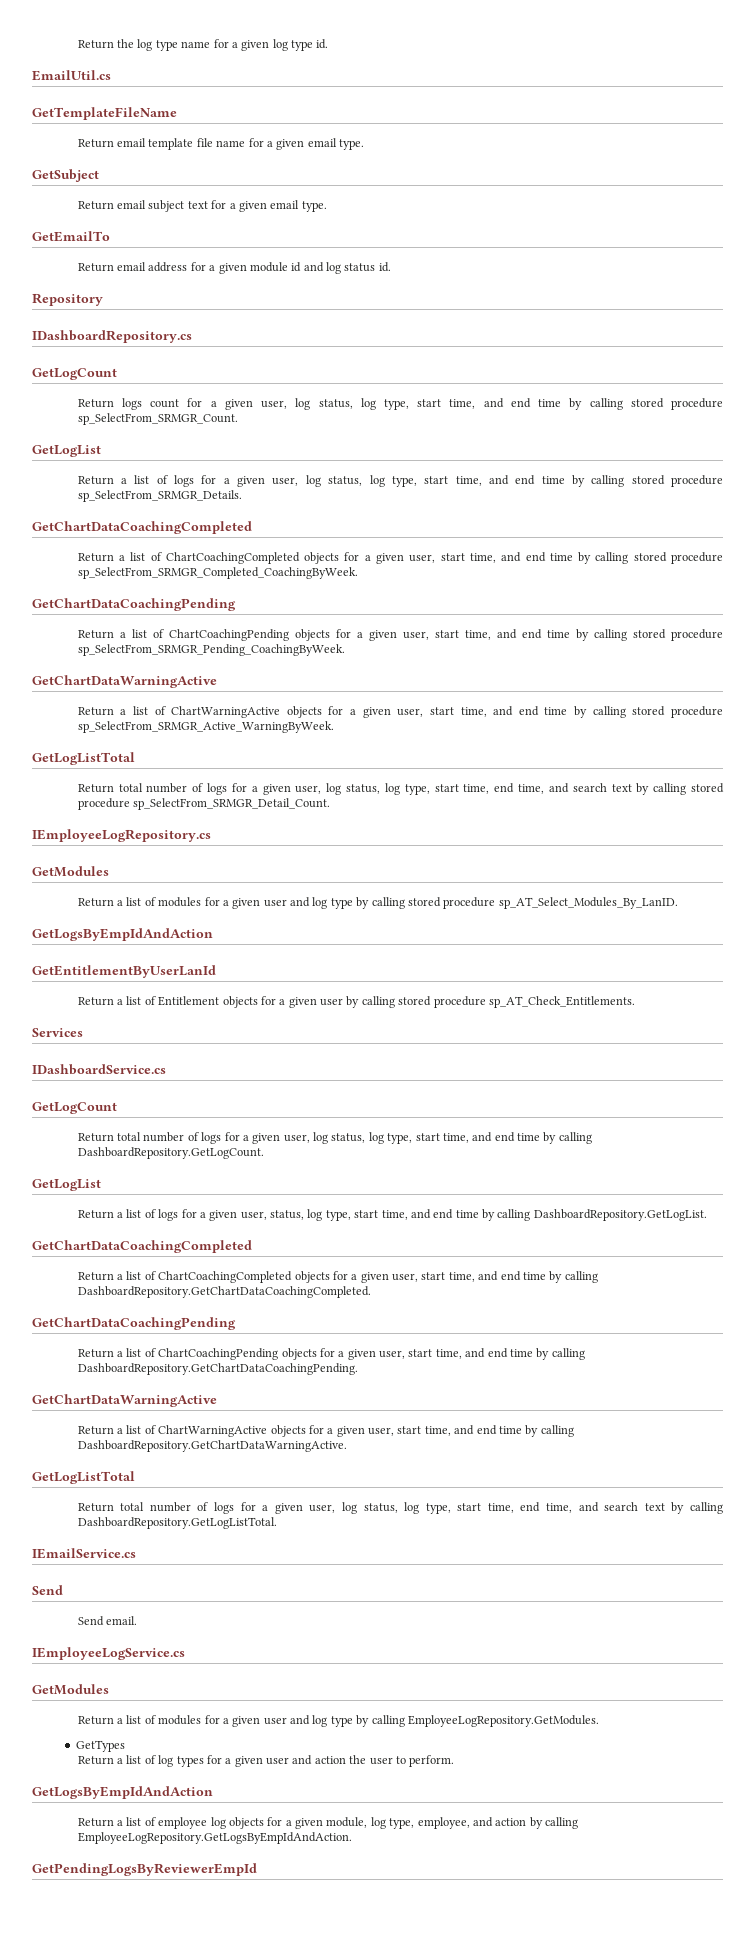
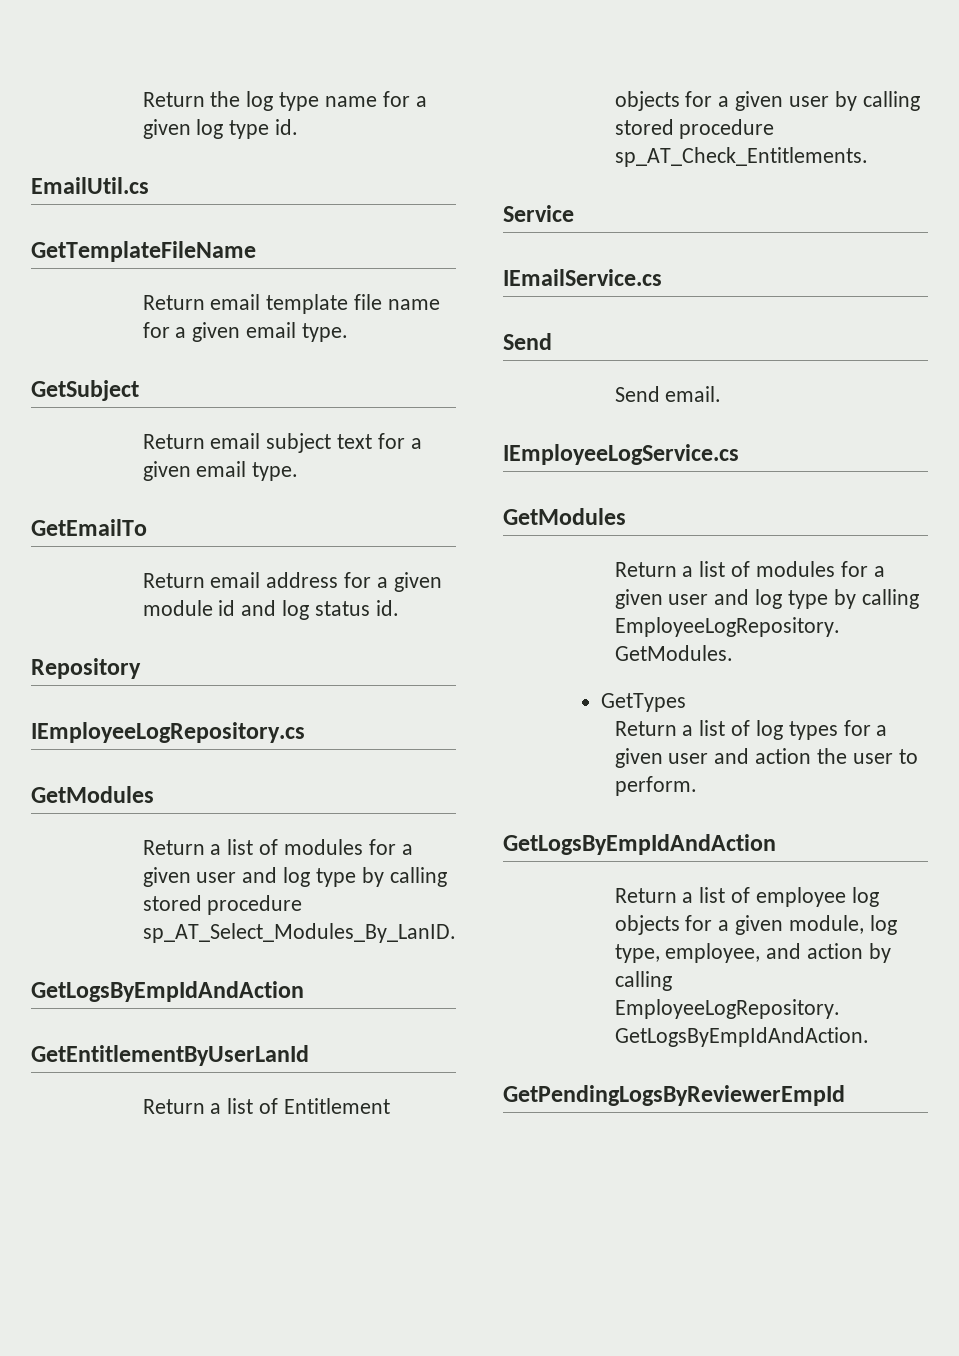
- IDashboardRepository.cs
- GetLogCount
- Return logs count for a given user, log status, log type, start time, and end time by calling stored procedure sp_SelectFrom_SRMGR_Count.
- GetLogList
- Return a list of logs for a given user, log status, log type, start time, and end time by calling stored procedure sp_SelectFrom_SRMGR_Details.
- GetChartDataCoachingCompleted
- Return a list of ChartCoachingCompleted objects for a given user, start time, and end time by calling stored procedure sp_SelectFrom_SRMGR_Completed_CoachingByWeek.
- GetChartDataCoachingPending
- Return a list of ChartCoachingPending objects for a given user, start time, and end time by calling stored procedure sp_SelectFrom_SRMGR_Pending_CoachingByWeek.
- GetChartDataWarningActive
- Return a list of ChartWarningActive objects for a given user, start time, and end time by calling stored procedure sp_SelectFrom_SRMGR_Active_WarningByWeek.
- GetLogListTotal
- Return total number of logs for a given user, log status, log type, start time, end time, and search text by calling stored procedure sp_SelectFrom_SRMGR_Detail_Count.
- Services
- IDashboardService.cs
- GetLogCount
- Return total number of logs for a given user, log status, log type, start time, and end time by calling DashboardRepository.GetLogCount.
- GetLogList
- Return a list of logs for a given user, status, log type, start time, and end time by calling DashboardRepository.GetLogList.
- GetChartDataCoachingCompleted
- Return a list of ChartCoachingCompleted objects for a given user, start time, and end time by calling DashboardRepository.GetChartDataCoachingCompleted.
- GetChartDataCoachingPending
- Return a list of ChartCoachingPending objects for a given user, start time, and end time by calling DashboardRepository.GetChartDataCoachingPending.
- GetChartDataWarningActive
- Return a list of ChartWarningActive objects for a given user, start time, and end time by calling DashboardRepository.GetChartDataWarningActive.
- GetLogListTotal
- Return total number of logs for a given user, log status, log type, start time, end time, and search text by calling DashboardRepository.GetLogListTotal.
+ Service

